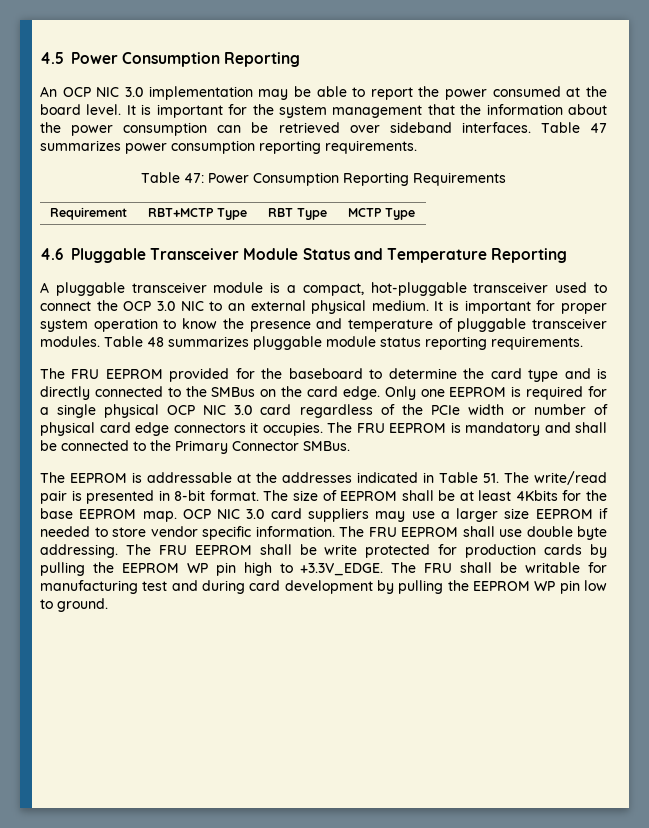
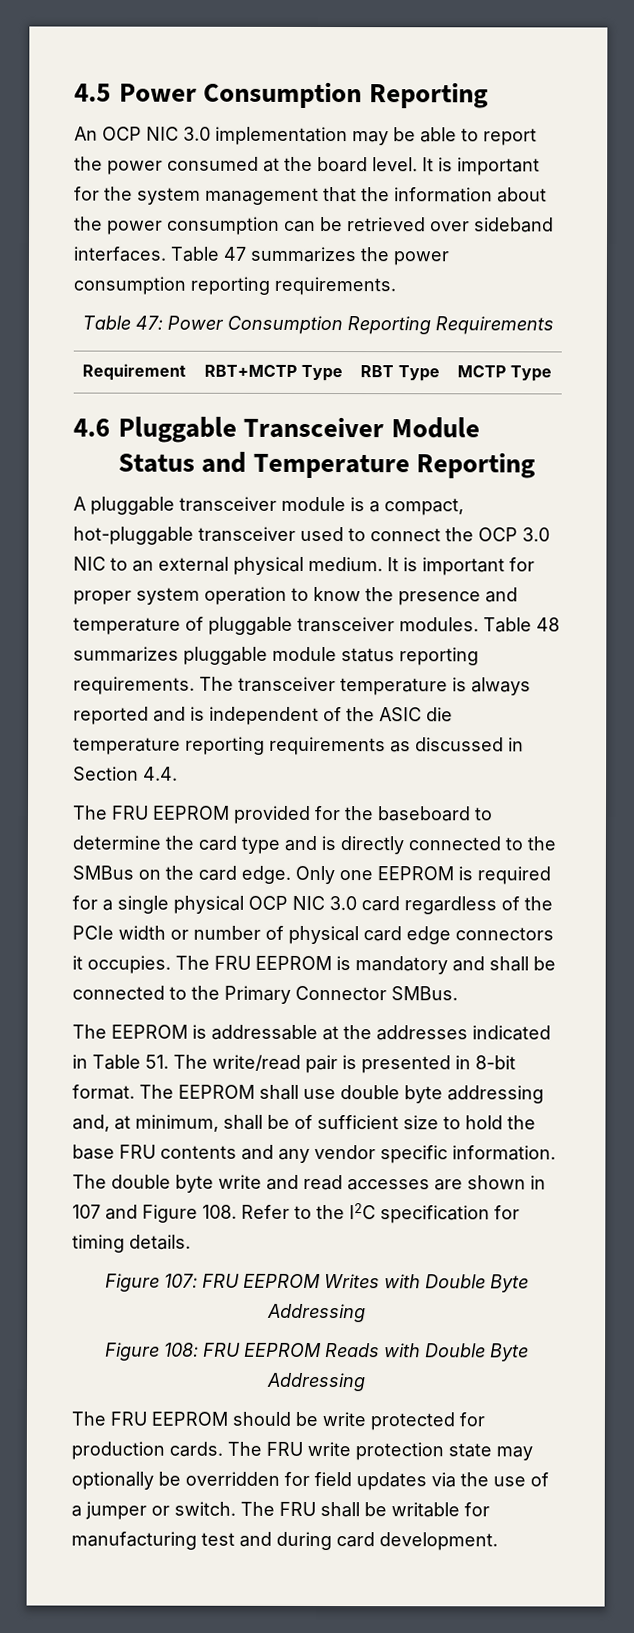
- Table 47 summarizes power consumption reporting requirements.
+ Table 47 summarizes the power consumption reporting requirements.
+ The transceiver temperature is always reported and is independent of the ASIC die temperature reporting requirements as discussed in Section 4.4.
- The size of EEPROM shall be at least 4Kbits for the base EEPROM map. OCP NIC 3.0 card suppliers may use a larger size EEPROM if needed to store vendor specific information. The FRU EEPROM shall use double byte addressing. The FRU EEPROM shall be write protected for production cards by pulling the EEPROM WP pin high to +3.3V_EDGE. The FRU shall be writable for manufacturing test and during card development by pulling the EEPROM WP pin low to ground.
+ The EEPROM shall use double byte addressing and, at minimum, shall be of sufficient size to hold the base FRU contents and any vendor specific information. The double byte write and read accesses are shown in 107 and Figure 108. Refer to the I2C specification for timing details.
+ Figure 107: FRU EEPROM Writes with Double Byte Addressing
+ Figure 108: FRU EEPROM Reads with Double Byte Addressing
+ The FRU EEPROM should be write protected for production cards. The FRU write protection state may optionally be overridden for field updates via the use of a jumper or switch. The FRU shall be writable for manufacturing test and during card development.

